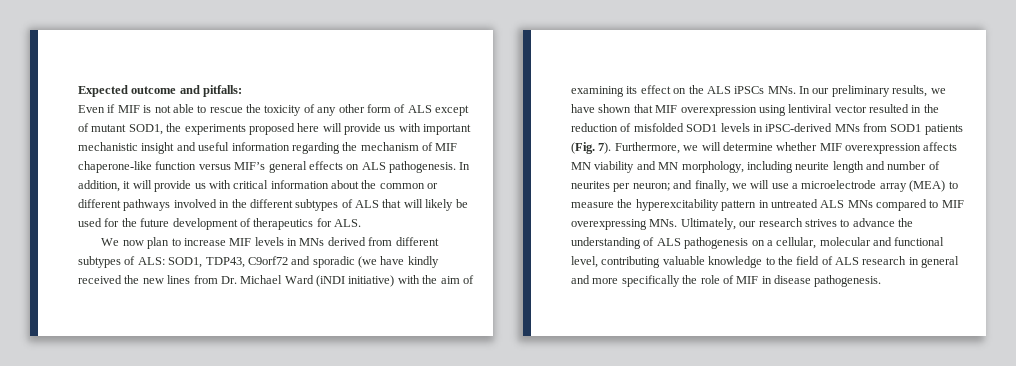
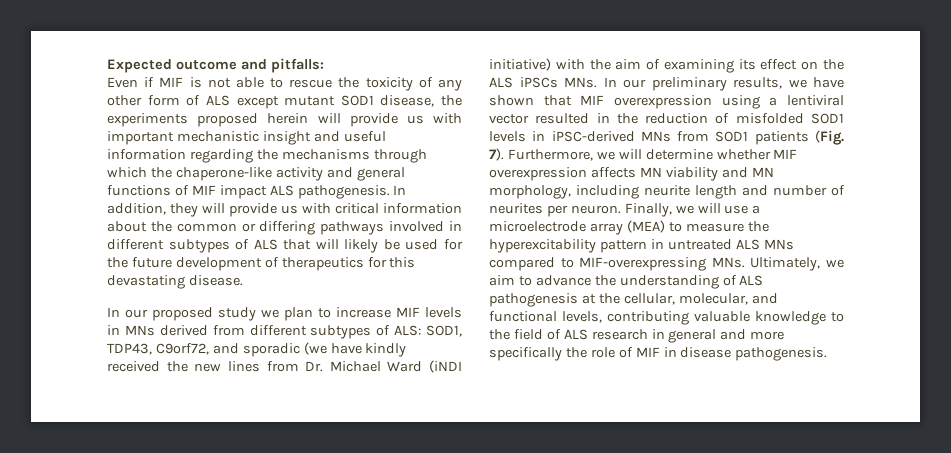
- Even if MIF is not able to rescue the toxicity of any other form of ALS except of mutant SOD1, the experiments proposed here will provide us with important mechanistic insight and useful information regarding the mechanism of MIF chaperone-like function versus MIF’s general effects on ALS pathogenesis.
+ Even if MIF is not able to rescue the toxicity of any other form of ALS except mutant SOD1 disease, the experiments proposed herein will provide us with important mechanistic insight and useful information regarding the mechanisms through which the chaperone-like activity and general functions of MIF impact ALS pathogenesis.
- In addition, it will provide us with critical information about the common or different pathways involved in the different subtypes of ALS that will likely be used for the future development of therapeutics for ALS.
- We now plan to increase MIF levels in MNs derived from different subtypes of ALS:
+ In addition, they will provide us with critical information about the common or differing pathways involved in different subtypes of ALS that will likely be used for the future development of therapeutics for this devastating disease.
+ In our proposed study we plan to increase MIF levels in MNs derived from different subtypes of ALS:
- SOD1, TDP43, C9orf72 and sporadic (we have kindly received the new lines from Dr. Michael Ward (iNDI initiative) with the aim of examining its effect on the ALS iPSCs MNs. In our preliminary results, we have shown that MIF overexpression using lentiviral vector resulted in the reduction of misfolded SOD1 levels in iPSC-derived MNs from SOD1 patients (Fig. 7).
+ SOD1, TDP43, C9orf72, and sporadic (we have kindly received the new lines from Dr. Michael Ward (iNDI initiative) with the aim of examining its effect on the ALS iPSCs MNs. In our preliminary results, we have shown that MIF overexpression using a lentiviral vector resulted in the reduction of misfolded SOD1 levels in iPSC-derived MNs from SOD1 patients (Fig. 7).
- Furthermore, we will determine whether MIF overexpression affects MN viability and MN morphology, including neurite length and number of neurites per neuron; and finally, we will use a microelectrode array (MEA) to measure the hyperexcitability pattern in untreated ALS MNs compared to MIF overexpressing MNs. Ultimately, our research strives to advance the understanding of ALS pathogenesis on a cellular, molecular and functional level, contributing valuable knowledge to the field of ALS research in general and more specifically the role of MIF in disease pathogenesis.
+ Furthermore, we will determine whether MIF overexpression affects MN viability and MN morphology, including neurite length and number of neurites per neuron. Finally, we will use a microelectrode array (MEA) to measure the hyperexcitability pattern in untreated ALS MNs compared to MIF-overexpressing MNs. Ultimately, we aim to advance the understanding of ALS pathogenesis at the cellular, molecular, and functional levels, contributing valuable knowledge to the field of ALS research in general and more specifically the role of MIF in disease pathogenesis.

